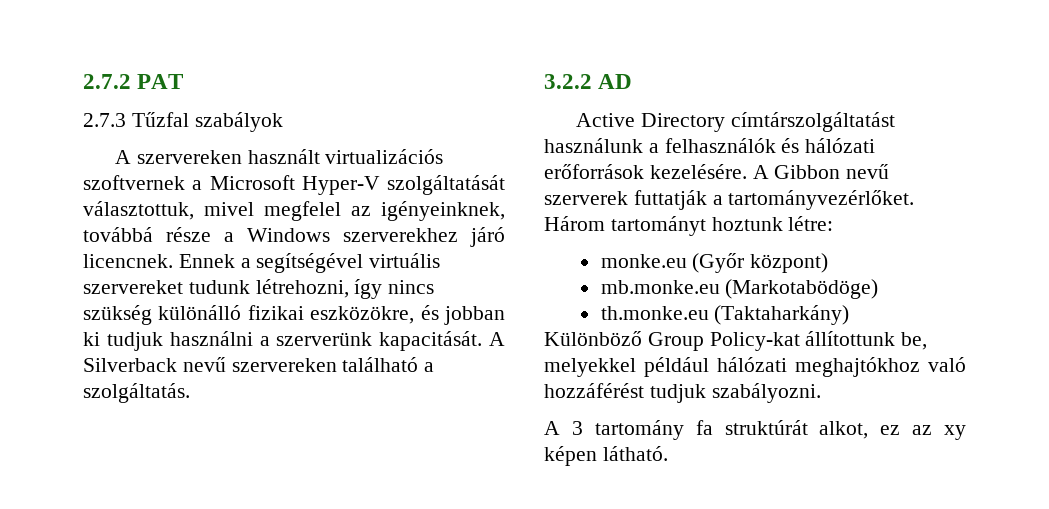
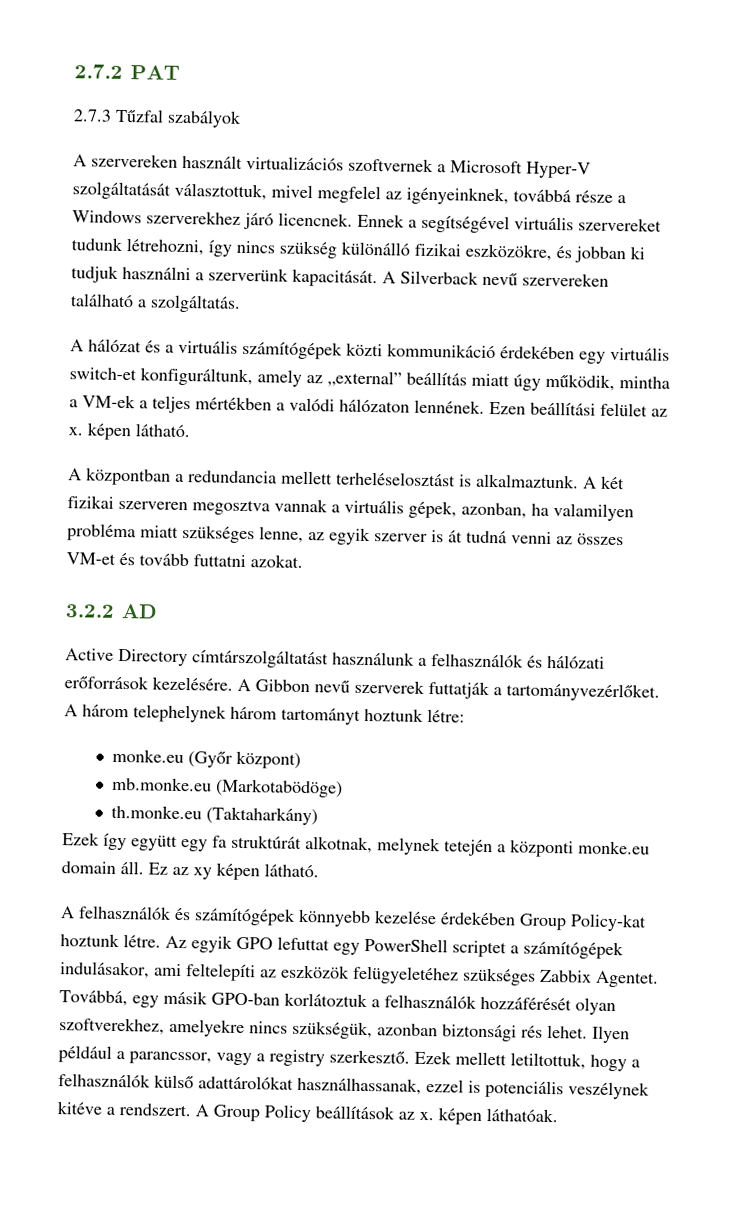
+ A hálózat és a virtuális számítógépek közti kommunikáció érdekében egy virtuális switch-et konfiguráltunk, amely az „external” beállítás miatt úgy működik, mintha a VM-ek a teljes mértékben a valódi hálózaton lennének. Ezen beállítási felület az x. képen látható.
+ A központban a redundancia mellett terheléselosztást is alkalmaztunk. A két fizikai szerveren megosztva vannak a virtuális gépek, azonban, ha valamilyen probléma miatt szükséges lenne, az egyik szerver is át tudná venni az összes VM-et és tovább futtatni azokat.
- Három tartományt hoztunk létre:
+ A három telephelynek három tartományt hoztunk létre:
- Különböző Group Policy-kat állítottunk be, melyekkel például hálózati meghajtókhoz való hozzáférést tudjuk szabályozni.
- A 3 tartomány fa struktúrát alkot, ez az xy képen látható.
+ Ezek így együtt egy fa struktúrát alkotnak, melynek tetején a központi monke.eu domain áll. Ez az xy képen látható.
+ A felhasználók és számítógépek könnyebb kezelése érdekében Group Policy-kat hoztunk létre. Az egyik GPO lefuttat egy PowerShell scriptet a számítógépek indulásakor, ami feltelepíti az eszközök felügyeletéhez szükséges Zabbix Agentet. Továbbá, egy másik GPO-ban korlátoztuk a felhasználók hozzáférését olyan szoftverekhez, amelyekre nincs szükségük, azonban biztonsági rés lehet. Ilyen például a parancssor, vagy a registry szerkesztő. Ezek mellett letiltottuk, hogy a felhasználók külső adattárolókat használhassanak, ezzel is potenciális veszélynek kitéve a rendszert. A Group Policy beállítások az x. képen láthatóak.

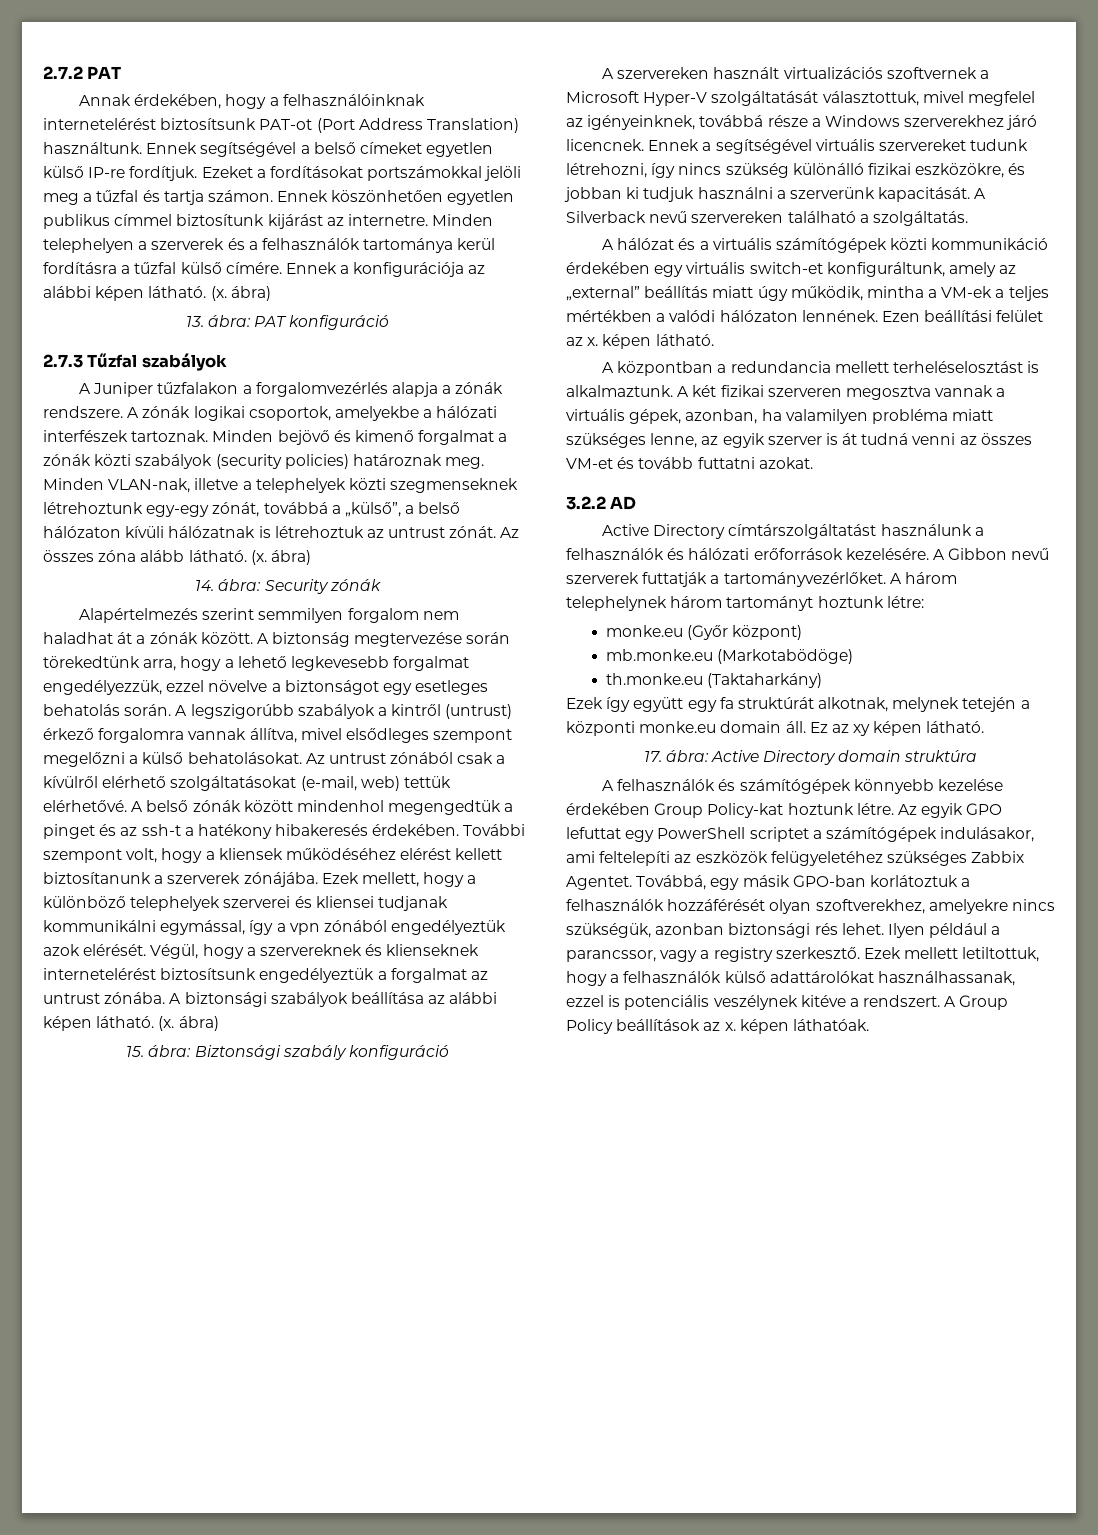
+ Annak érdekében, hogy a felhasználóinknak internetelérést biztosítsunk PAT-ot (Port Address Translation) használtunk. Ennek segítségével a belső címeket egyetlen külső IP-re fordítjuk. Ezeket a fordításokat portszámokkal jelöli meg a tűzfal és tartja számon. Ennek köszönhetően egyetlen publikus címmel biztosítunk kijárást az internetre. Minden telephelyen a szerverek és a felhasználók tartománya kerül fordításra a tűzfal külső címére. Ennek a konfigurációja az alábbi képen látható. (x. ábra)
+ 13. ábra: PAT konfiguráció
  2.7.3 Tűzfal szabályok
+ A Juniper tűzfalakon a forgalomvezérlés alapja a zónák rendszere. A zónák logikai csoportok, amelyekbe a hálózati interfészek tartoznak. Minden bejövő és kimenő forgalmat a zónák közti szabályok (security policies) határoznak meg. Minden VLAN-nak, illetve a telephelyek közti szegmenseknek létrehoztunk egy-egy zónát, továbbá a „külső”, a belső hálózaton kívüli hálózatnak is létrehoztuk az untrust zónát. Az összes zóna alább látható. (x. ábra)
+ 14. ábra: Security zónák
+ Alapértelmezés szerint semmilyen forgalom nem haladhat át a zónák között. A biztonság megtervezése során törekedtünk arra, hogy a lehető legkevesebb forgalmat engedélyezzük, ezzel növelve a biztonságot egy esetleges behatolás során. A legszigorúbb szabályok a kintről (untrust) érkező forgalomra vannak állítva, mivel elsődleges szempont megelőzni a külső behatolásokat. Az untrust zónából csak a kívülről elérhető szolgáltatásokat (e-mail, web) tettük elérhetővé. A belső zónák között mindenhol megengedtük a pinget és az ssh-t a hatékony hibakeresés érdekében. További szempont volt, hogy a kliensek működéséhez elérést kellett biztosítanunk a szerverek zónájába. Ezek mellett, hogy a különböző telephelyek szerverei és kliensei tudjanak kommunikálni egymással, így a vpn zónából engedélyeztük azok elérését. Végül, hogy a szervereknek és klienseknek internetelérést biztosítsunk engedélyeztük a forgalmat az untrust zónába. A biztonsági szabályok beállítása az alábbi képen látható. (x. ábra)
+ 15. ábra: Biztonsági szabály konfiguráció
+ 17. ábra: Active Directory domain struktúra

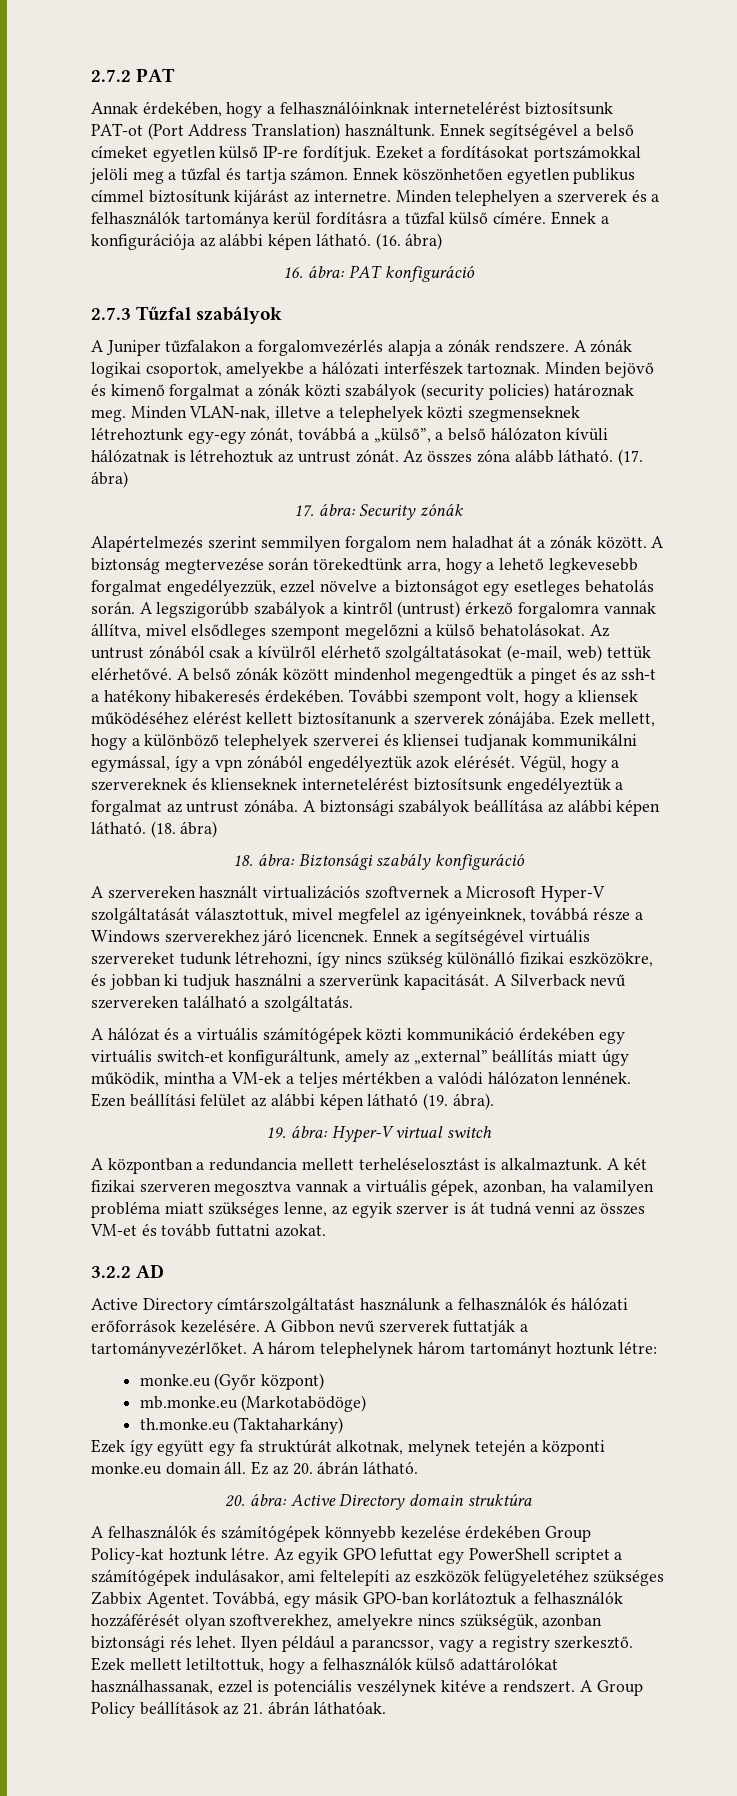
- Ennek a konfigurációja az alábbi képen látható. (x. ábra)
- 13. ábra: PAT konfiguráció
+ Ennek a konfigurációja az alábbi képen látható. (16. ábra)
+ 16. ábra: PAT konfiguráció
- Az összes zóna alább látható. (x. ábra)
- 14. ábra: Security zónák
+ Az összes zóna alább látható. (17. ábra)
+ 17. ábra: Security zónák
- A biztonsági szabályok beállítása az alábbi képen látható. (x. ábra)
- 15. ábra: Biztonsági szabály konfiguráció
+ A biztonsági szabályok beállítása az alábbi képen látható. (18. ábra)
+ 18. ábra: Biztonsági szabály konfiguráció
- Ezen beállítási felület az x. képen látható.
+ Ezen beállítási felület az alábbi képen látható (19. ábra).
+ 19. ábra: Hyper-V virtual switch
- Ez az xy képen látható.
- 17. ábra: Active Directory domain struktúra
+ Ez az 20. ábrán látható.
+ 20. ábra: Active Directory domain struktúra
- A Group Policy beállítások az x. képen láthatóak.
+ A Group Policy beállítások az 21. ábrán láthatóak.

